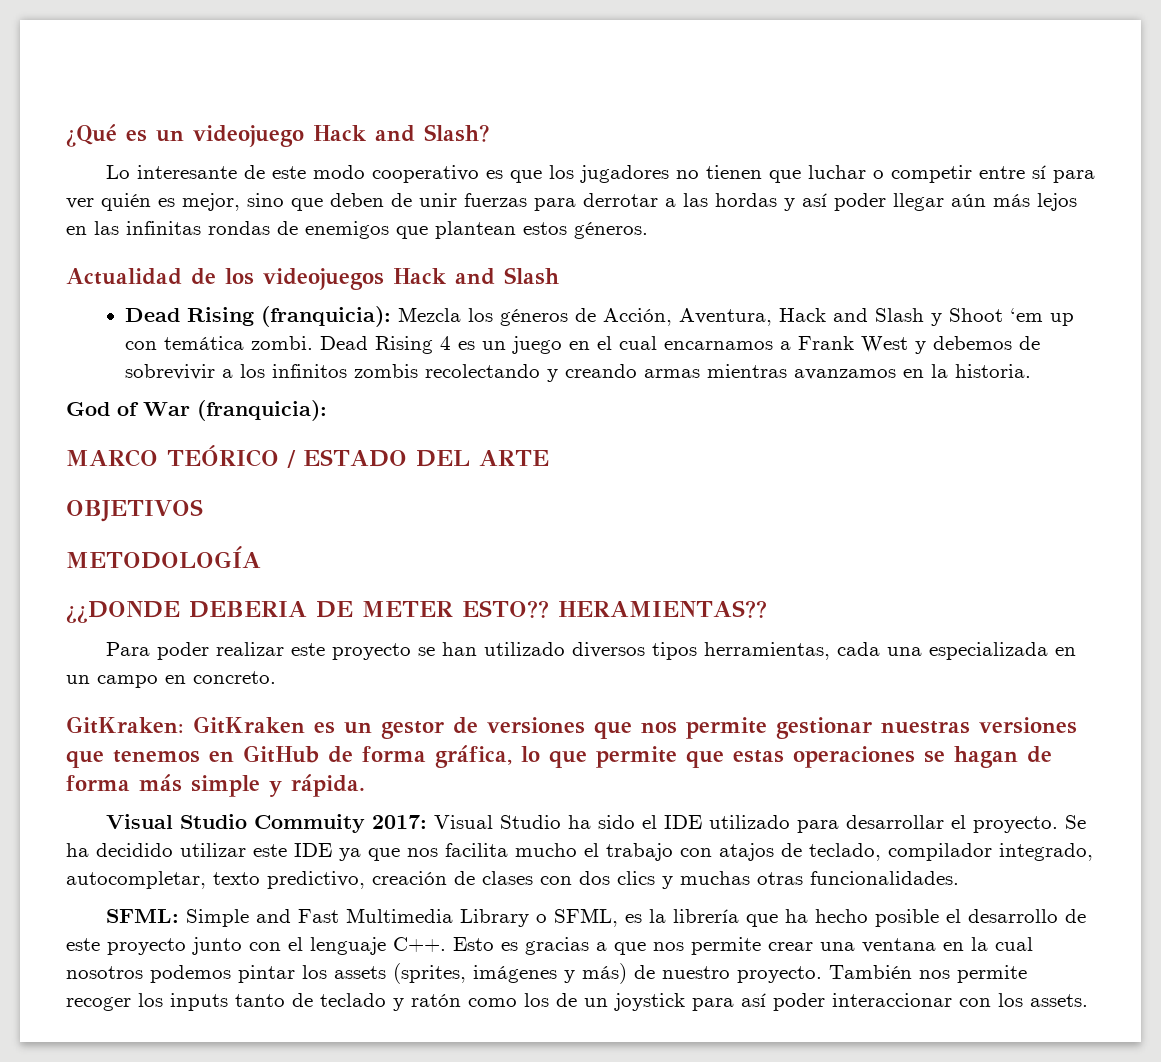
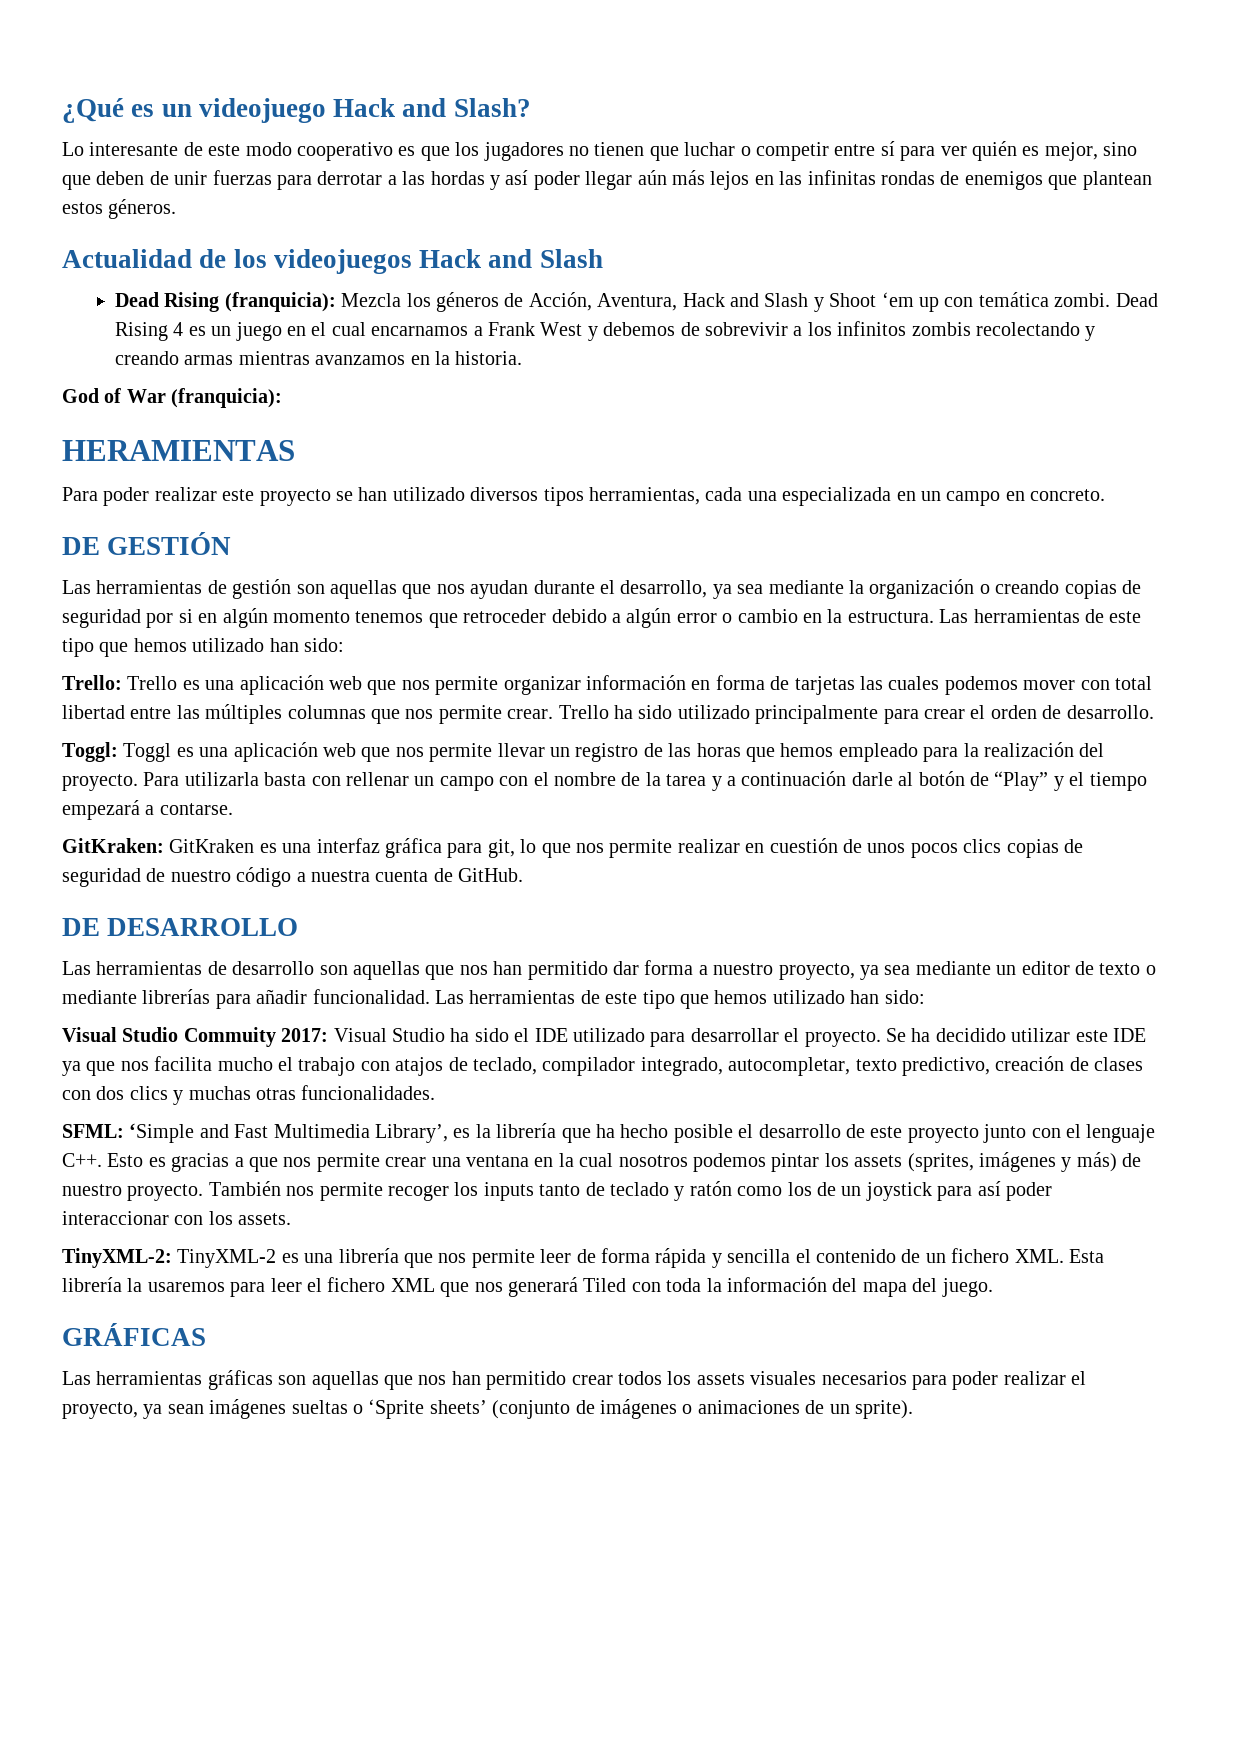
- MARCO TEÓRICO / ESTADO DEL ARTE
- OBJETIVOS
- METODOLOGÍA
- ¿¿DONDE DEBERIA DE METER ESTO?? HERAMIENTAS??
+ HERAMIENTAS
- GitKraken: GitKraken es un gestor de versiones que nos permite gestionar nuestras versiones que tenemos en GitHub de forma gráfica, lo que permite que estas operaciones se hagan de forma más simple y rápida.
+ DE GESTIÓN
+ Las herramientas de gestión son aquellas que nos ayudan durante el desarrollo, ya sea mediante la organización o creando copias de seguridad por si en algún momento tenemos que retroceder debido a algún error o cambio en la estructura. Las herramientas de este tipo que hemos utilizado han sido:
+ Trello: Trello es una aplicación web que nos permite organizar información en forma de tarjetas las cuales podemos mover con total libertad entre las múltiples columnas que nos permite crear. Trello ha sido utilizado principalmente para crear el orden de desarrollo.
+ Toggl: Toggl es una aplicación web que nos permite llevar un registro de las horas que hemos empleado para la realización del proyecto. Para utilizarla basta con rellenar un campo con el nombre de la tarea y a continuación darle al botón de “Play” y el tiempo empezará a contarse.
+ GitKraken: GitKraken es una interfaz gráfica para git, lo que nos permite realizar en cuestión de unos pocos clics copias de seguridad de nuestro código a nuestra cuenta de GitHub.
+ DE DESARROLLO
+ Las herramientas de desarrollo son aquellas que nos han permitido dar forma a nuestro proyecto, ya sea mediante un editor de texto o mediante librerías para añadir funcionalidad. Las herramientas de este tipo que hemos utilizado han sido:
- SFML: Simple and Fast Multimedia Library o SFML, es la librería que ha hecho posible el desarrollo de este proyecto junto con el lenguaje C++. Esto es gracias a que nos permite crear una ventana en la cual nosotros podemos pintar los assets (sprites, imágenes y más) de nuestro proyecto.
+ SFML: ‘Simple and Fast Multimedia Library’, es la librería que ha hecho posible el desarrollo de este proyecto junto con el lenguaje C++. Esto es gracias a que nos permite crear una ventana en la cual nosotros podemos pintar los assets (sprites, imágenes y más) de nuestro proyecto.
+ TinyXML-2: TinyXML-2 es una librería que nos permite leer de forma rápida y sencilla el contenido de un fichero XML. Esta librería la usaremos para leer el fichero XML que nos generará Tiled con toda la información del mapa del juego.
+ GRÁFICAS
+ Las herramientas gráficas son aquellas que nos han permitido crear todos los assets visuales necesarios para poder realizar el proyecto, ya sean imágenes sueltas o ‘Sprite sheets’ (conjunto de imágenes o animaciones de un sprite).

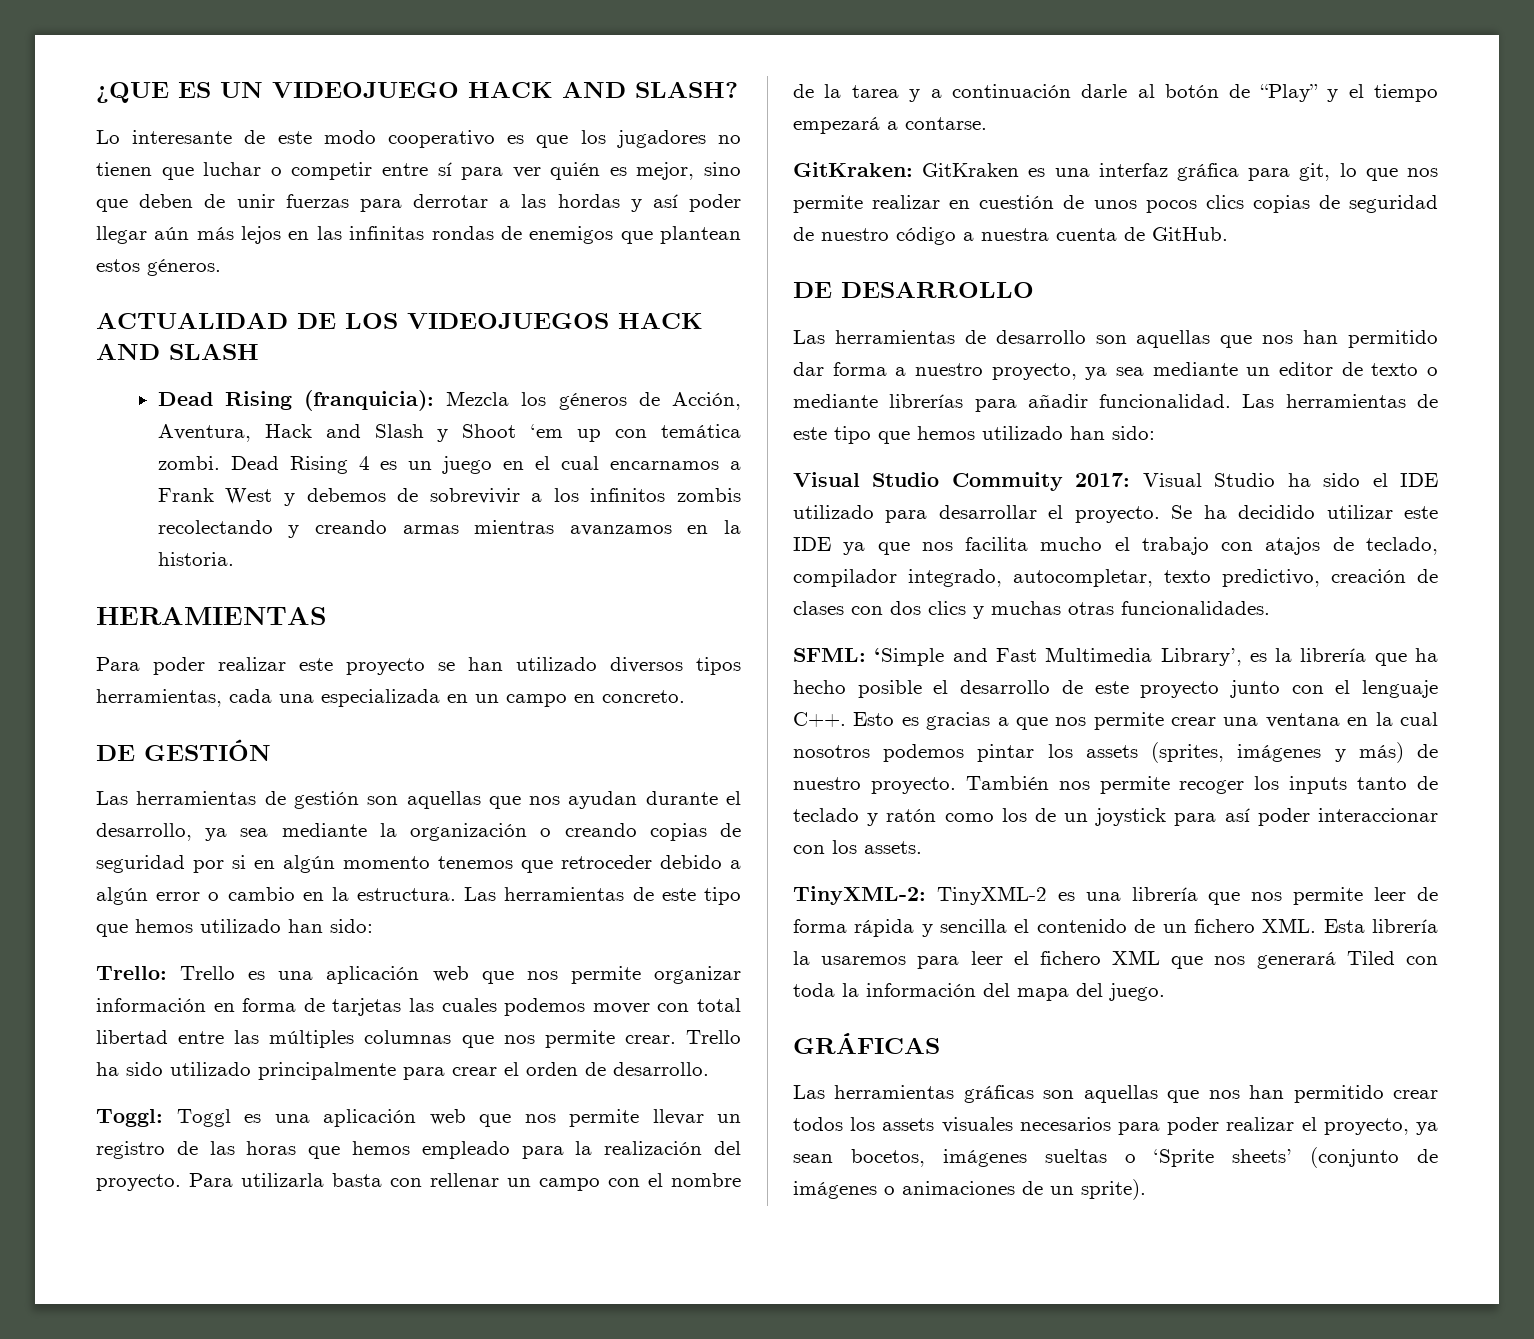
- ¿Qué es un videojuego Hack and Slash?
+ ¿QUE ES UN VIDEOJUEGO HACK AND SLASH?
- Actualidad de los videojuegos Hack and Slash
+ ACTUALIDAD DE LOS VIDEOJUEGOS HACK AND SLASH
- God of War (franquicia):
- Las herramientas gráficas son aquellas que nos han permitido crear todos los assets visuales necesarios para poder realizar el proyecto, ya sean imágenes sueltas o ‘Sprite sheets’ (conjunto de imágenes o animaciones de un sprite).
+ Las herramientas gráficas son aquellas que nos han permitido crear todos los assets visuales necesarios para poder realizar el proyecto, ya sean bocetos, imágenes sueltas o ‘Sprite sheets’ (conjunto de imágenes o animaciones de un sprite).

